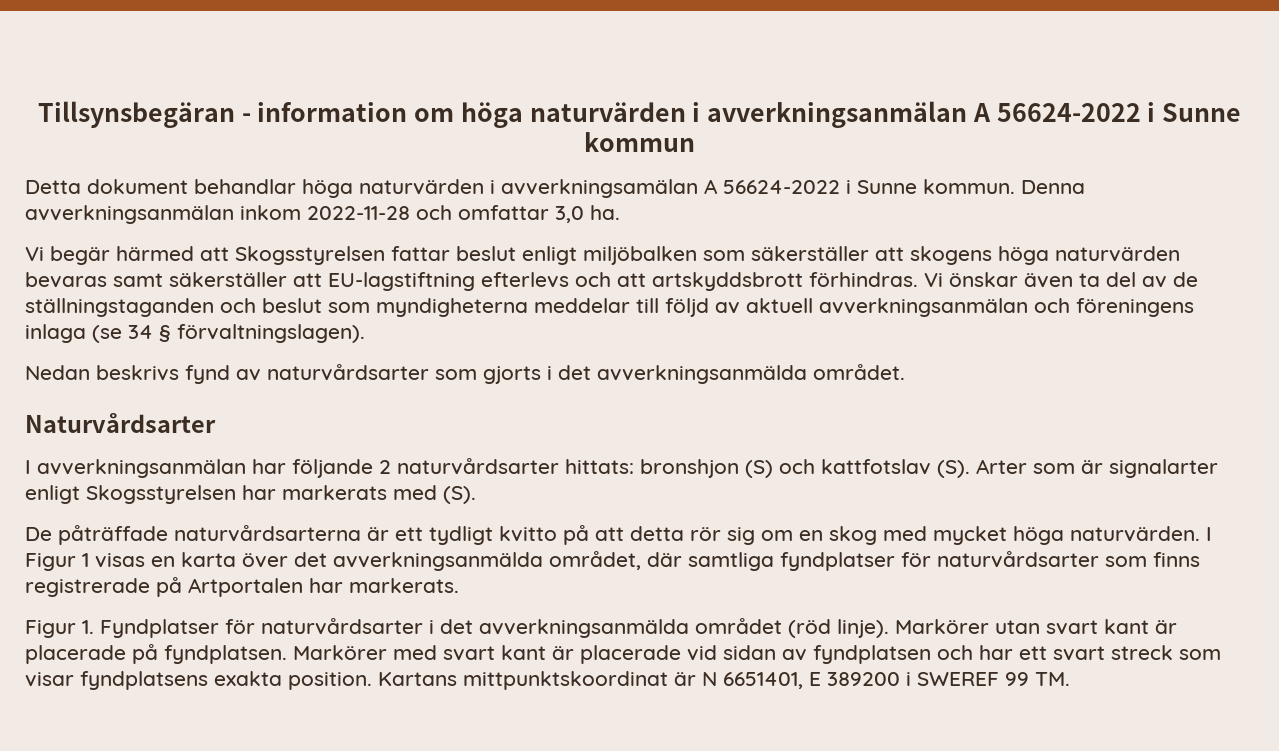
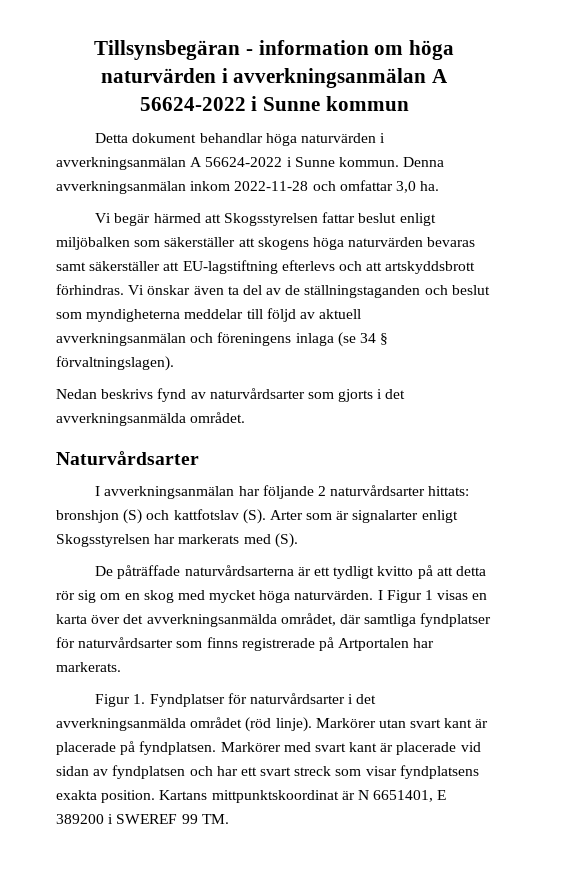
- Detta dokument behandlar höga naturvärden i avverkningsamälan A 56624-2022 i Sunne kommun.
+ Detta dokument behandlar höga naturvärden i avverkningsanmälan A 56624-2022 i Sunne kommun.

